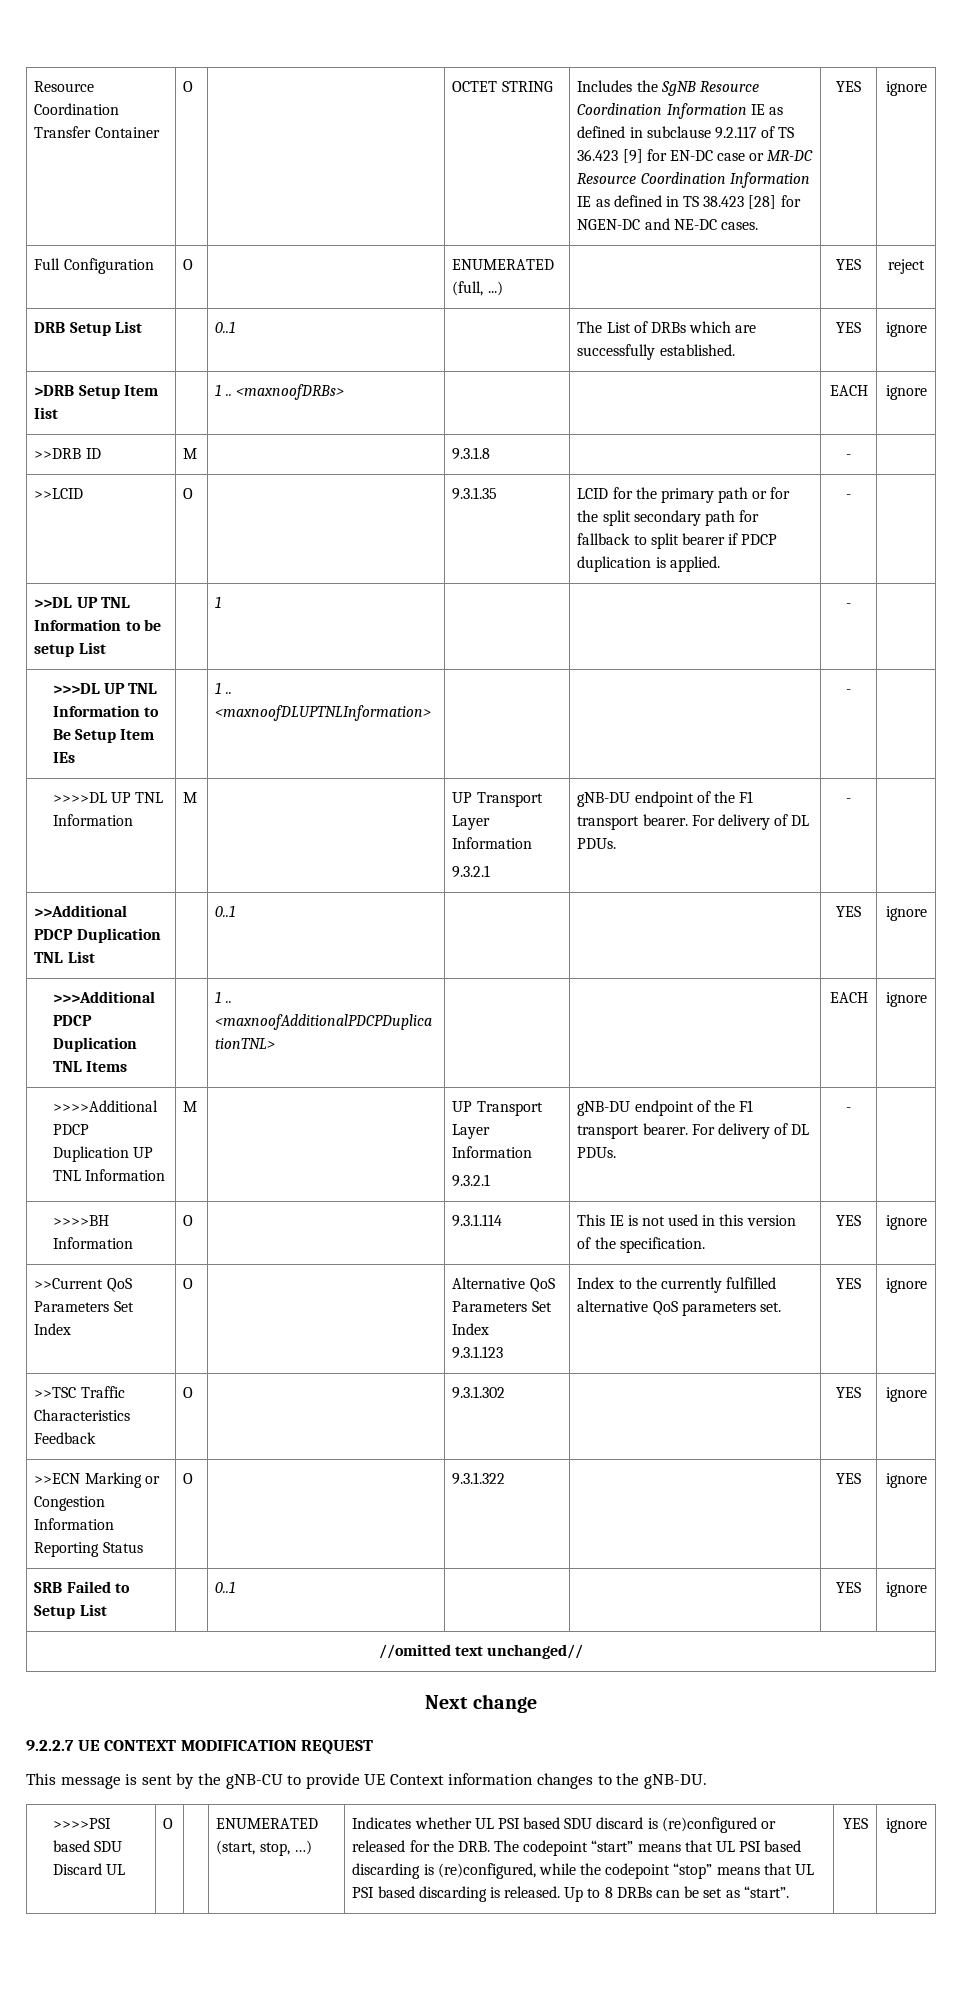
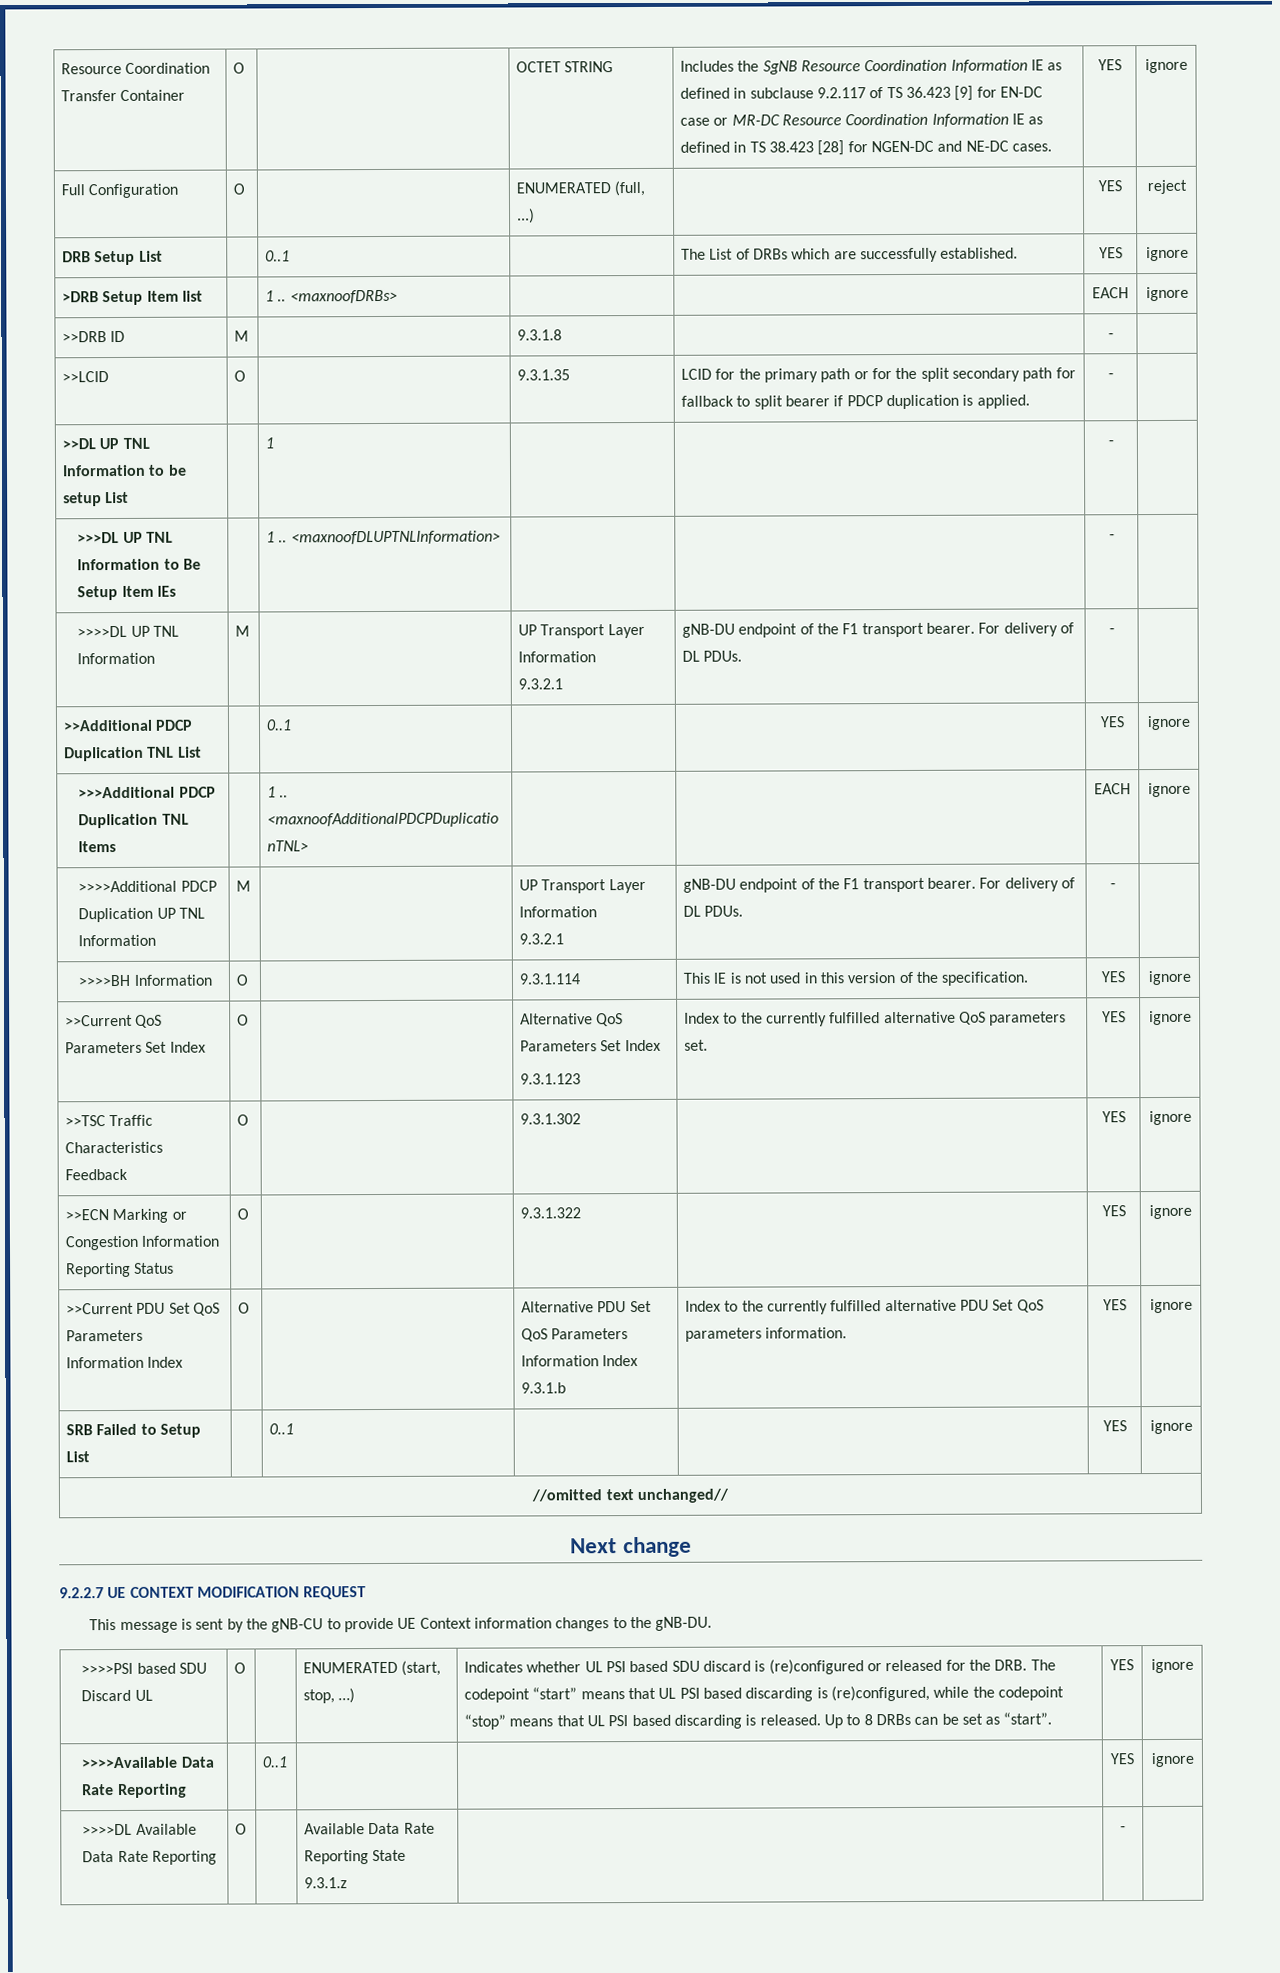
+ >>Current PDU Set QoS Parameters Information Index | O | | Alternative PDU Set QoS Parameters Information Index 9.3.1.b | Index to the currently fulfilled alternative PDU Set QoS parameters information. | YES | ignore
+ >>>>Available Data Rate Reporting | | 0..1 | | | YES | ignore
+ >>>>DL Available Data Rate Reporting | O | | Available Data Rate Reporting State 9.3.1.z | | - |

